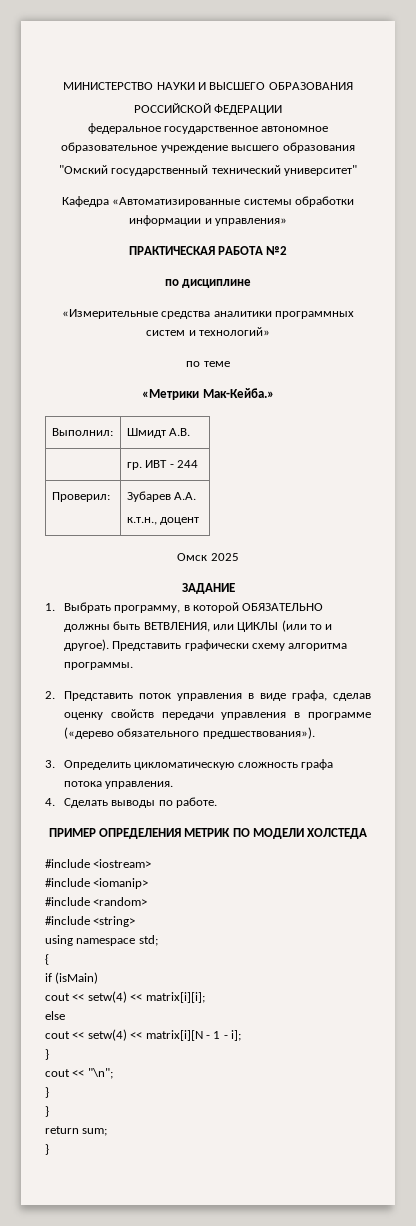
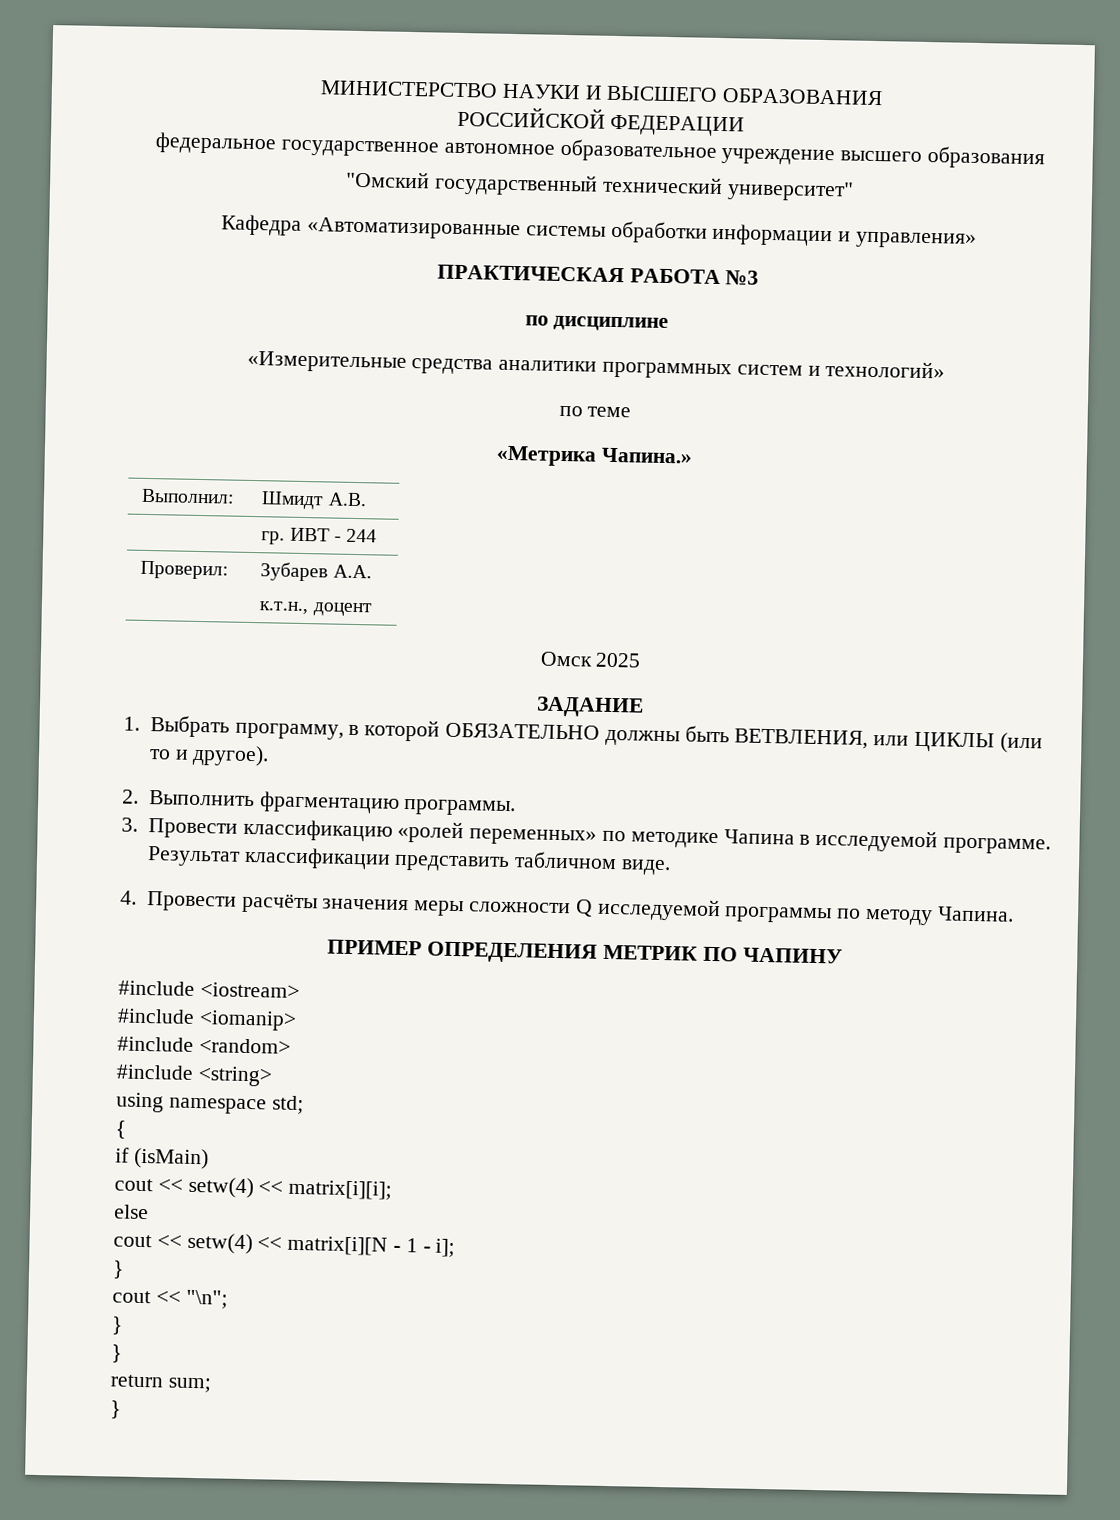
- ПРАКТИЧЕСКАЯ РАБОТА №2
+ ПРАКТИЧЕСКАЯ РАБОТА №3
- «Метрики Мак-Кейба.»
+ «Метрика Чапина.»
- 1. Выбрать программу, в которой ОБЯЗАТЕЛЬНО должны быть ВЕТВЛЕНИЯ, или ЦИКЛЫ (или то и другое). Представить графически схему алгоритма программы.
- 2. Представить поток управления в виде графа, сделав оценку свойств передачи управления в программе («дерево обязательного предшествования»).
- 3. Определить цикломатическую сложность графа потока управления.
- 4. Сделать выводы по работе.
+ 1. Выбрать программу, в которой ОБЯЗАТЕЛЬНО должны быть ВЕТВЛЕНИЯ, или ЦИКЛЫ (или то и другое).
+ 2. Выполнить фрагментацию программы.
+ 3. Провести классификацию «ролей переменных» по методике Чапина в исследуемой программе. Результат классификации представить табличном виде.
+ 4. Провести расчёты значения меры сложности Q исследуемой программы по методу Чапина.
- ПРИМЕР ОПРЕДЕЛЕНИЯ МЕТРИК ПО МОДЕЛИ ХОЛСТЕДА
+ ПРИМЕР ОПРЕДЕЛЕНИЯ МЕТРИК ПО ЧАПИНУ

